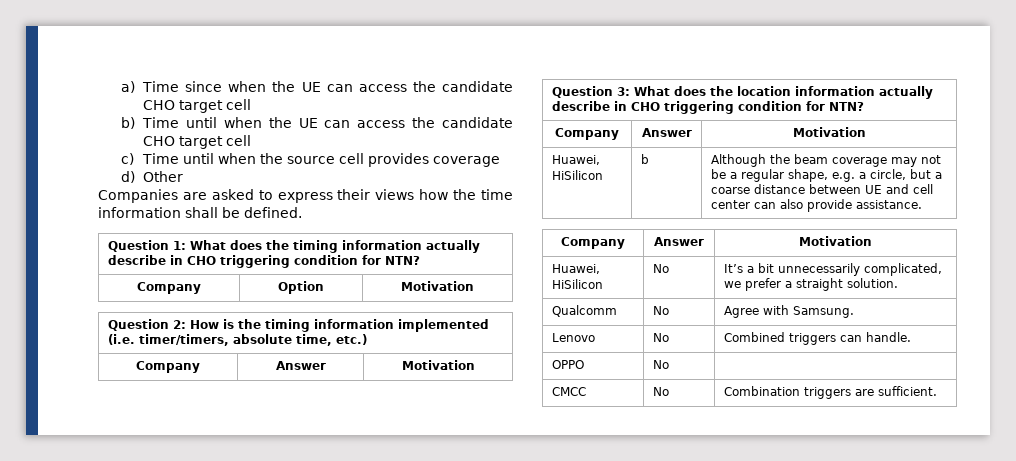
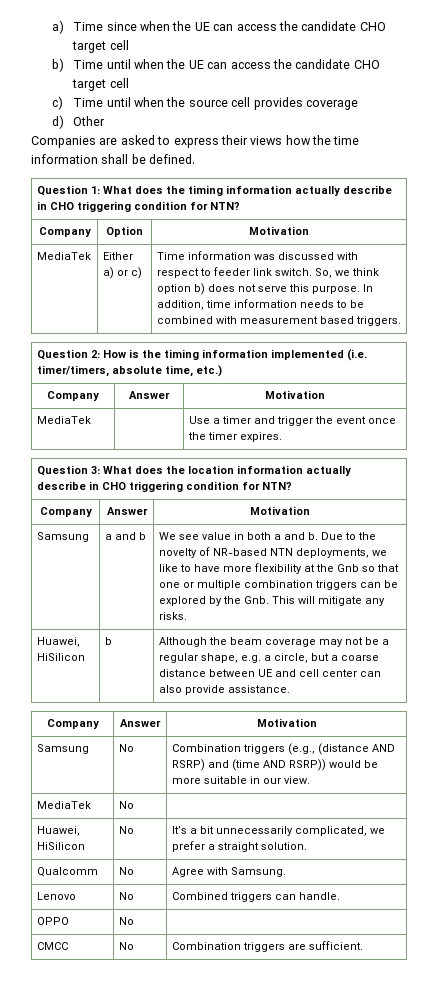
+ MediaTek | Either a) or c) | Time information was discussed with respect to feeder link switch. So, we think option b) does not serve this purpose. In addition, time information needs to be combined with measurement based triggers.
+ MediaTek | | Use a timer and trigger the event once the timer expires.
+ Samsung | a and b | We see value in both a and b. Due to the novelty of NR-based NTN deployments, we like to have more flexibility at the Gnb so that one or multiple combination triggers can be explored by the Gnb. This will mitigate any risks.
+ Samsung | No | Combination triggers (e.g., (distance AND RSRP) and (time AND RSRP)) would be more suitable in our view.
+ MediaTek | No |

